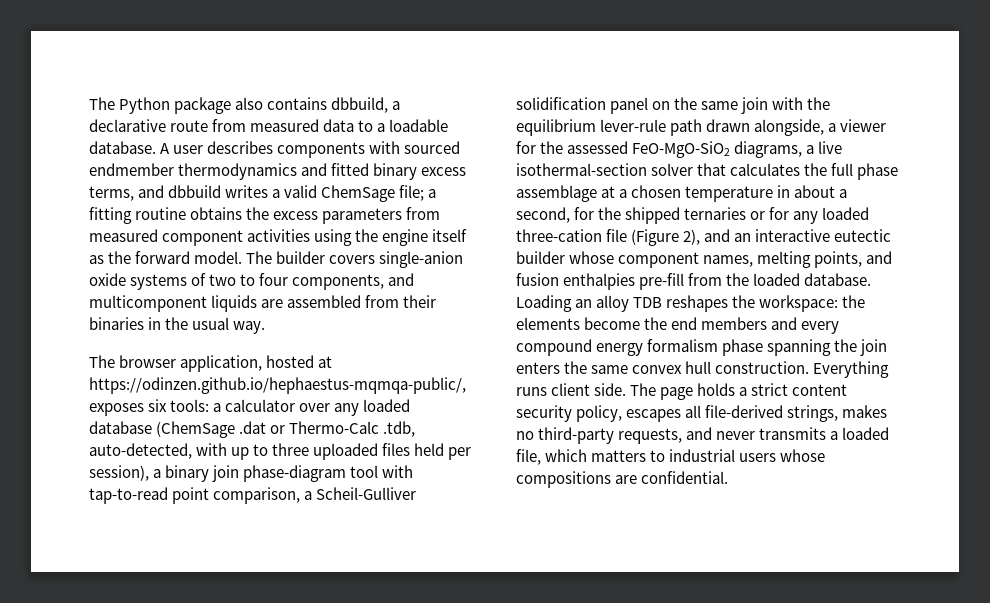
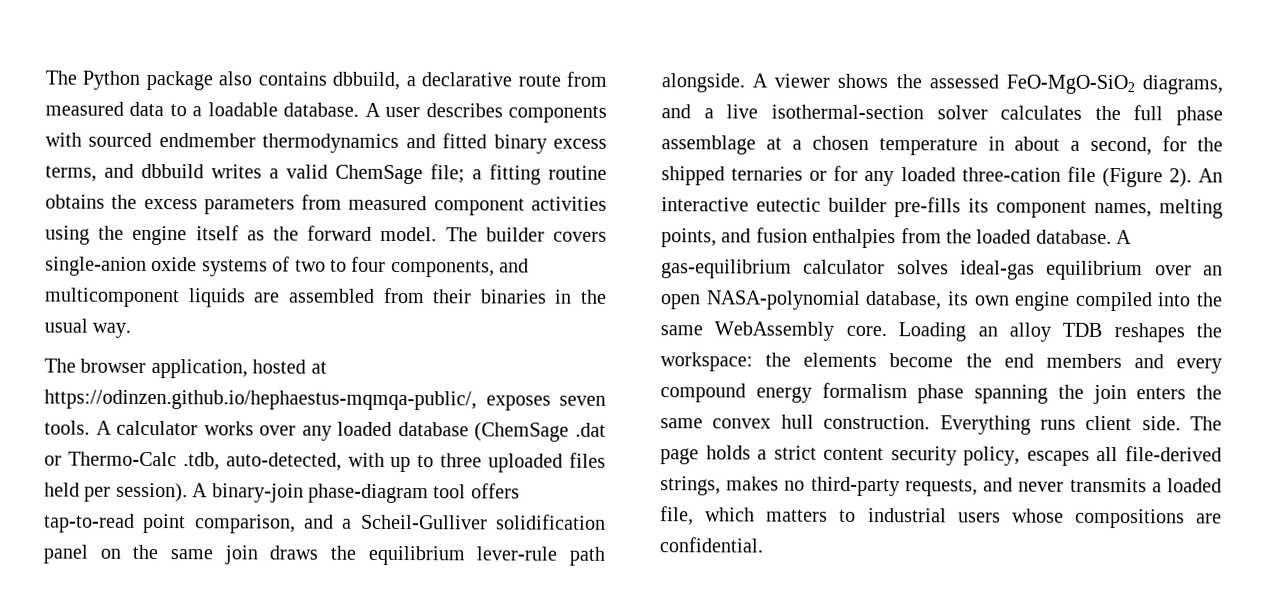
- The browser application, hosted at https://odinzen.github.io/hephaestus-mqmqa-public/, exposes six tools: a calculator over any loaded database (ChemSage .dat or Thermo-Calc .tdb, auto-detected, with up to three uploaded files held per session), a binary join phase-diagram tool with tap-to-read point comparison, a Scheil-Gulliver solidification panel on the same join with the equilibrium lever-rule path drawn alongside, a viewer for the assessed FeO-MgO-SiO2 diagrams, a live isothermal-section solver that calculates the full phase assemblage at a chosen temperature in about a second, for the shipped ternaries or for any loaded three-cation file (Figure 2), and an interactive eutectic builder whose component names, melting points, and fusion enthalpies pre-fill from the loaded database.
+ The browser application, hosted at https://odinzen.github.io/hephaestus-mqmqa-public/, exposes seven tools. A calculator works over any loaded database (ChemSage .dat or Thermo-Calc .tdb, auto-detected, with up to three uploaded files held per session). A binary-join phase-diagram tool offers tap-to-read point comparison, and a Scheil-Gulliver solidification panel on the same join draws the equilibrium lever-rule path alongside. A viewer shows the assessed FeO-MgO-SiO2 diagrams, and a live isothermal-section solver calculates the full phase assemblage at a chosen temperature in about a second, for the shipped ternaries or for any loaded three-cation file (Figure 2). An interactive eutectic builder pre-fills its component names, melting points, and fusion enthalpies from the loaded database.
+ A gas-equilibrium calculator solves ideal-gas equilibrium over an open NASA-polynomial database, its own engine compiled into the same WebAssembly core.

